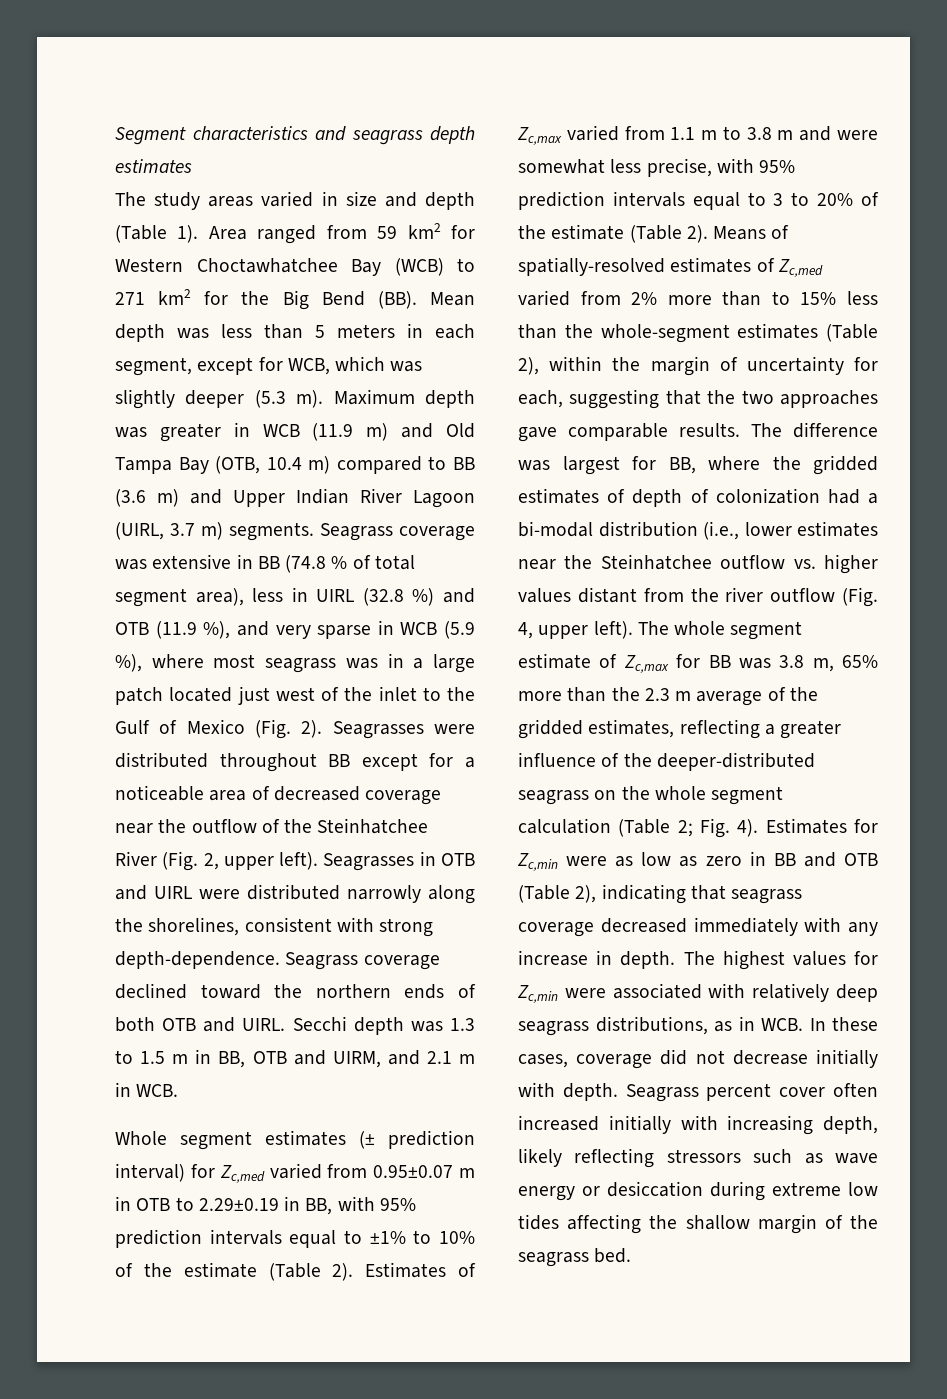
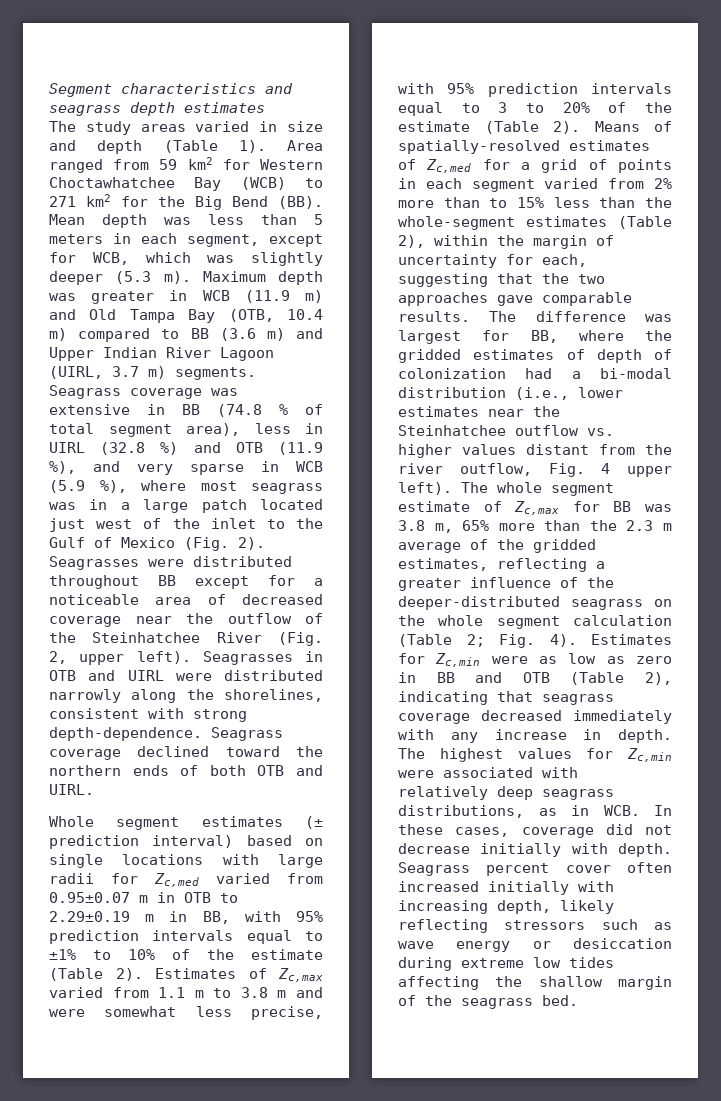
- Secchi depth was 1.3 to 1.5 m in BB, OTB and UIRM, and 2.1 m in WCB.
- Whole segment estimates (± prediction interval) for Zc,med varied from 0.95±0.07 m in OTB to 2.29±0.19 in BB, with 95% prediction intervals equal to ±1% to 10% of the estimate (Table 2).
+ Whole segment estimates (± prediction interval) based on single locations with large radii for Zc,med varied from 0.95±0.07 m in OTB to 2.29±0.19 m in BB, with 95% prediction intervals equal to ±1% to 10% of the estimate (Table 2).
- Means of spatially-resolved estimates of Zc,med varied from 2% more than to 15% less than the whole-segment estimates (Table 2), within the margin of uncertainty for each, suggesting that the two approaches gave comparable results.
+ Means of spatially-resolved estimates of Zc,med for a grid of points in each segment varied from 2% more than to 15% less than the whole-segment estimates (Table 2), within the margin of uncertainty for each, suggesting that the two approaches gave comparable results.
- The difference was largest for BB, where the gridded estimates of depth of colonization had a bi-modal distribution (i.e., lower estimates near the Steinhatchee outflow vs. higher values distant from the river outflow (Fig. 4, upper left).
+ The difference was largest for BB, where the gridded estimates of depth of colonization had a bi-modal distribution (i.e., lower estimates near the Steinhatchee outflow vs. higher values distant from the river outflow, Fig. 4 upper left).

